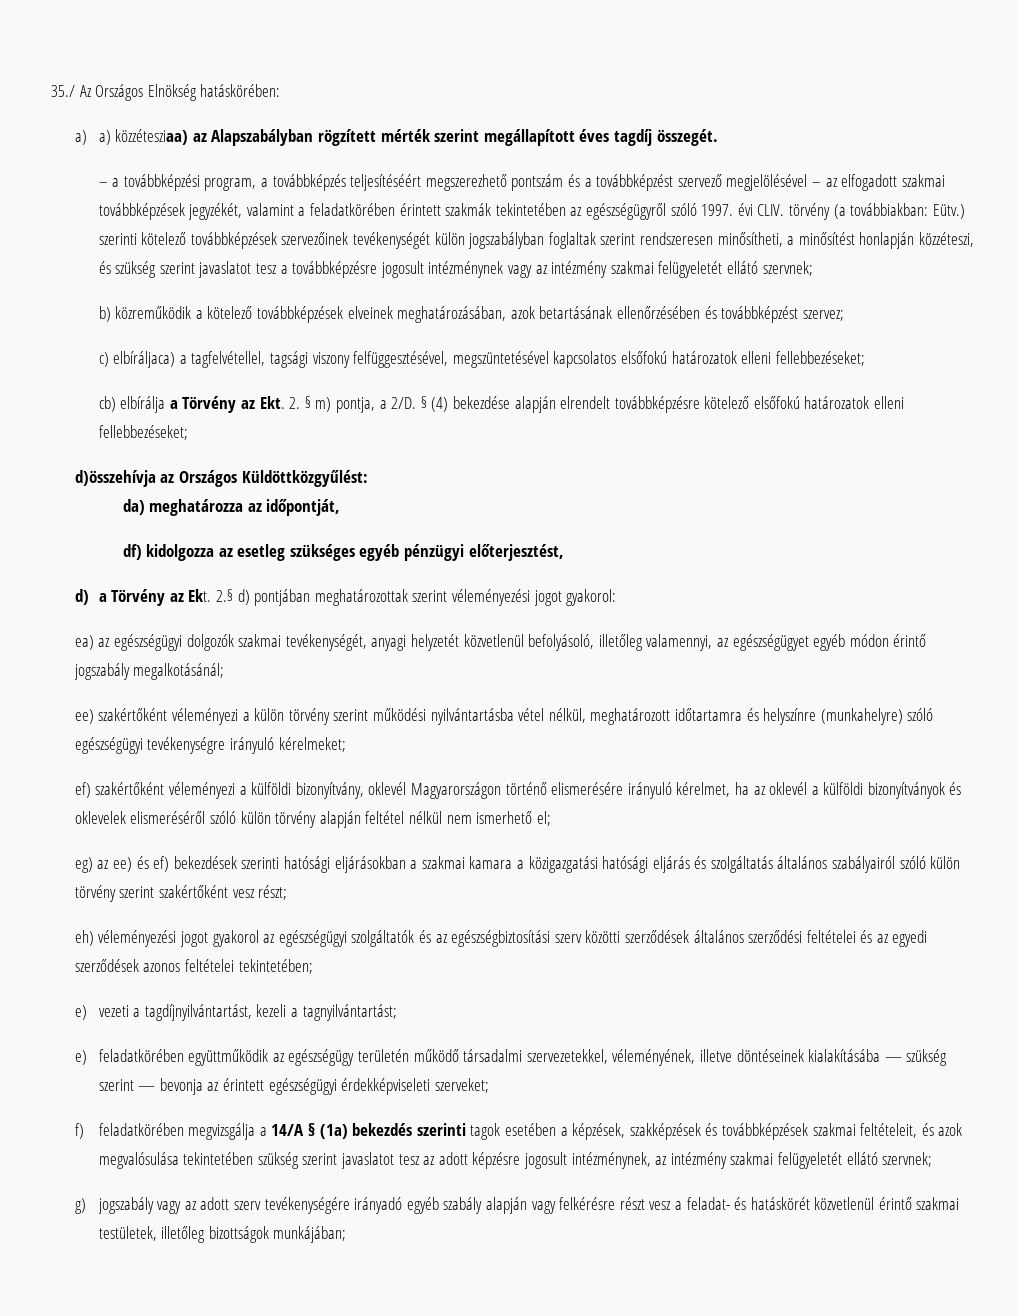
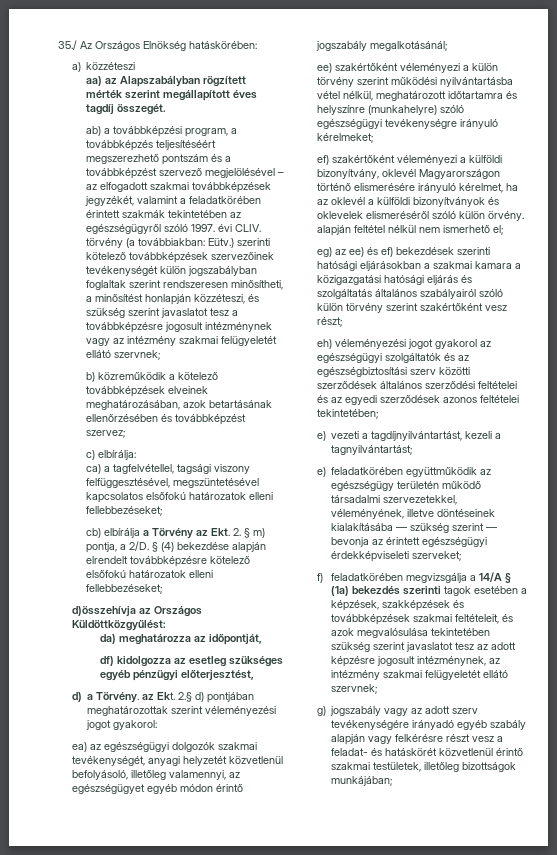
- a) a) közzétesziaa) az Alapszabályban rögzített mérték szerint megállapított éves tagdíj összegét.
+ a) közzéteszi
+ aa) az Alapszabályban rögzített mérték szerint megállapított éves tagdíj összegét.
- – a továbbképzési program, a továbbképzés teljesítéséért megszerezhető pontszám és a továbbképzést szervező megjelölésével – az elfogadott szakmai továbbképzések jegyzékét, valamint a feladatkörében érintett szakmák tekintetében az egészségügyről szóló 1997. évi CLIV. törvény (a továbbiakban:
+ ab) a továbbképzési program, a továbbképzés teljesítéséért megszerezhető pontszám és a továbbképzést szervező megjelölésével – az elfogadott szakmai továbbképzések jegyzékét, valamint a feladatkörében érintett szakmák tekintetében az egészségügyről szóló 1997. évi CLIV. törvény (a továbbiakban:
- c) elbíráljaca) a tagfelvétellel, tagsági viszony felfüggesztésével, megszüntetésével kapcsolatos elsőfokú határozatok elleni fellebbezéseket;
+ c) elbírálja:
+ ca) a tagfelvétellel, tagsági viszony felfüggesztésével, megszüntetésével kapcsolatos elsőfokú határozatok elleni fellebbezéseket;
- d) a Törvény az Ekt. 2.§ d) pontjában meghatározottak szerint véleményezési jogot gyakorol:
+ d) a Törvény. az Ekt. 2.§ d) pontjában meghatározottak szerint véleményezési jogot gyakorol:
- ef) szakértőként véleményezi a külföldi bizonyítvány, oklevél Magyarországon történő elismerésére irányuló kérelmet, ha az oklevél a külföldi bizonyítványok és oklevelek elismeréséről szóló külön törvény alapján feltétel nélkül nem ismerhető el;
+ ef) szakértőként véleményezi a külföldi bizonyítvány, oklevél Magyarországon történő elismerésére irányuló kérelmet, ha az oklevél a külföldi bizonyítványok és oklevelek elismeréséről szóló külön örvény. alapján feltétel nélkül nem ismerhető el;

